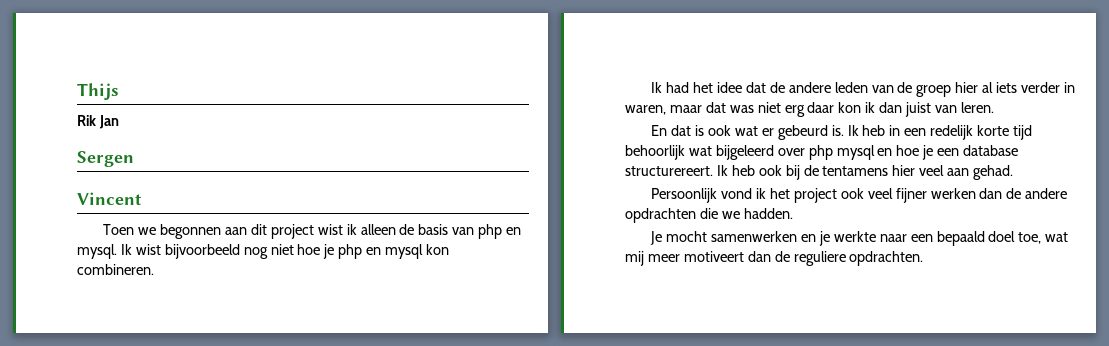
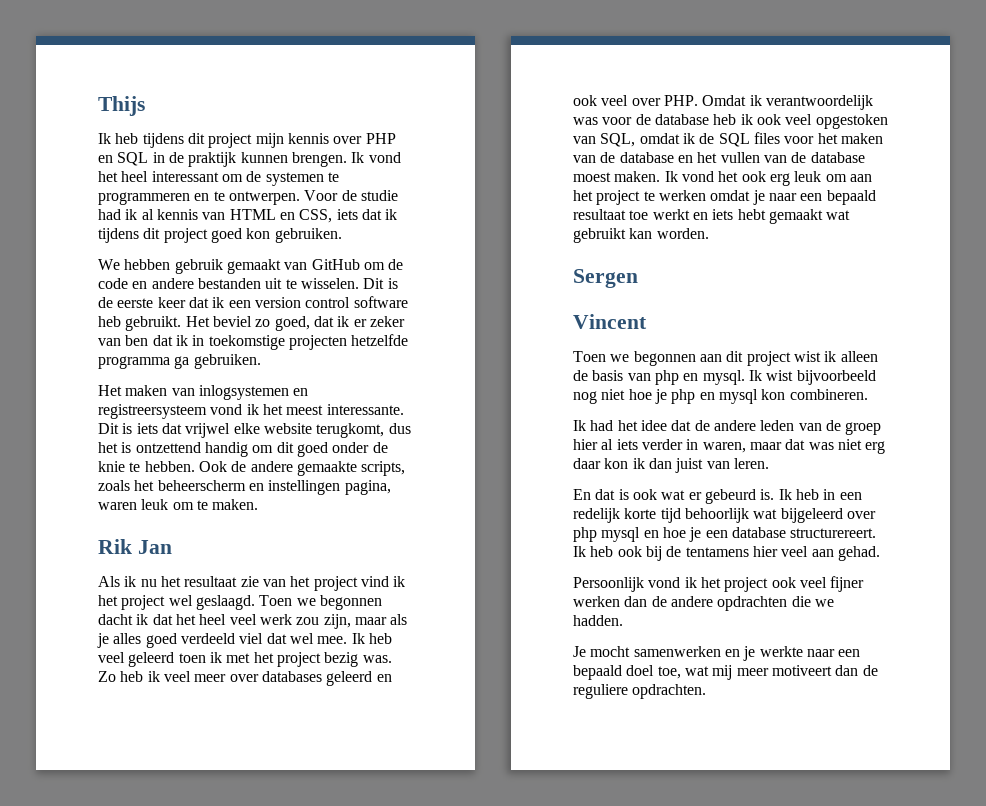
+ Ik heb tijdens dit project mijn kennis over PHP en SQL in de praktijk kunnen brengen. Ik vond het heel interessant om de systemen te programmeren en te ontwerpen. Voor de studie had ik al kennis van HTML en CSS, iets dat ik tijdens dit project goed kon gebruiken.
+ We hebben gebruik gemaakt van GitHub om de code en andere bestanden uit te wisselen. Dit is de eerste keer dat ik een version control software heb gebruikt. Het beviel zo goed, dat ik er zeker van ben dat ik in toekomstige projecten hetzelfde programma ga gebruiken.
+ Het maken van inlogsystemen en registreersysteem vond ik het meest interessante. Dit is iets dat vrijwel elke website terugkomt, dus het is ontzettend handig om dit goed onder de knie te hebben. Ook de andere gemaakte scripts, zoals het beheerscherm en instellingen pagina, waren leuk om te maken.
  Rik Jan
+ Als ik nu het resultaat zie van het project vind ik het project wel geslaagd. Toen we begonnen dacht ik dat het heel veel werk zou zijn, maar als je alles goed verdeeld viel dat wel mee. Ik heb veel geleerd toen ik met het project bezig was. Zo heb ik veel meer over databases geleerd en ook veel over PHP. Omdat ik verantwoordelijk was voor de database heb ik ook veel opgestoken van SQL, omdat ik de SQL files voor het maken van de database en het vullen van de database moest maken. Ik vond het ook erg leuk om aan het project te werken omdat je naar een bepaald resultaat toe werkt en iets hebt gemaakt wat gebruikt kan worden.

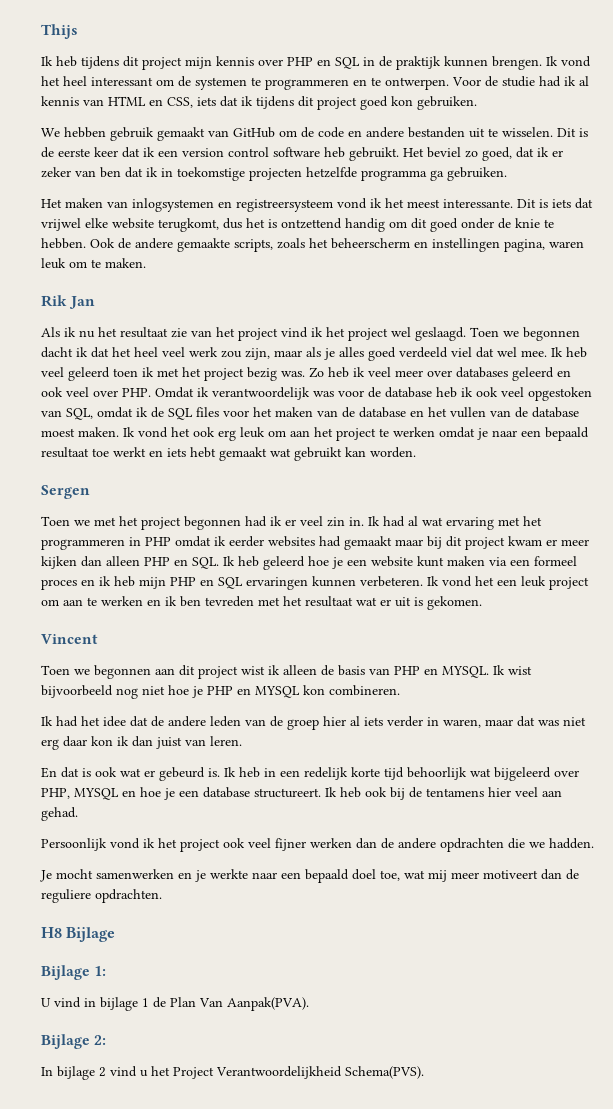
+ Toen we met het project begonnen had ik er veel zin in. Ik had al wat ervaring met het programmeren in PHP omdat ik eerder websites had gemaakt maar bij dit project kwam er meer kijken dan alleen PHP en SQL. Ik heb geleerd hoe je een website kunt maken via een formeel proces en ik heb mijn PHP en SQL ervaringen kunnen verbeteren. Ik vond het een leuk project om aan te werken en ik ben tevreden met het resultaat wat er uit is gekomen.
- Toen we begonnen aan dit project wist ik alleen de basis van php en mysql.
+ Toen we begonnen aan dit project wist ik alleen de basis van PHP en MYSQL.
- Ik wist bijvoorbeeld nog niet hoe je php en mysql kon combineren.
+ Ik wist bijvoorbeeld nog niet hoe je PHP en MYSQL kon combineren.
- Ik heb in een redelijk korte tijd behoorlijk wat bijgeleerd over php mysql en hoe je een database structurereert.
+ Ik heb in een redelijk korte tijd behoorlijk wat bijgeleerd over PHP, MYSQL en hoe je een database structureert.
+ H8 Bijlage
+ Bijlage 1:
+ U vind in bijlage 1 de Plan Van Aanpak(PVA).
+ Bijlage 2:
+ In bijlage 2 vind u het Project Verantwoordelijkheid Schema(PVS).

